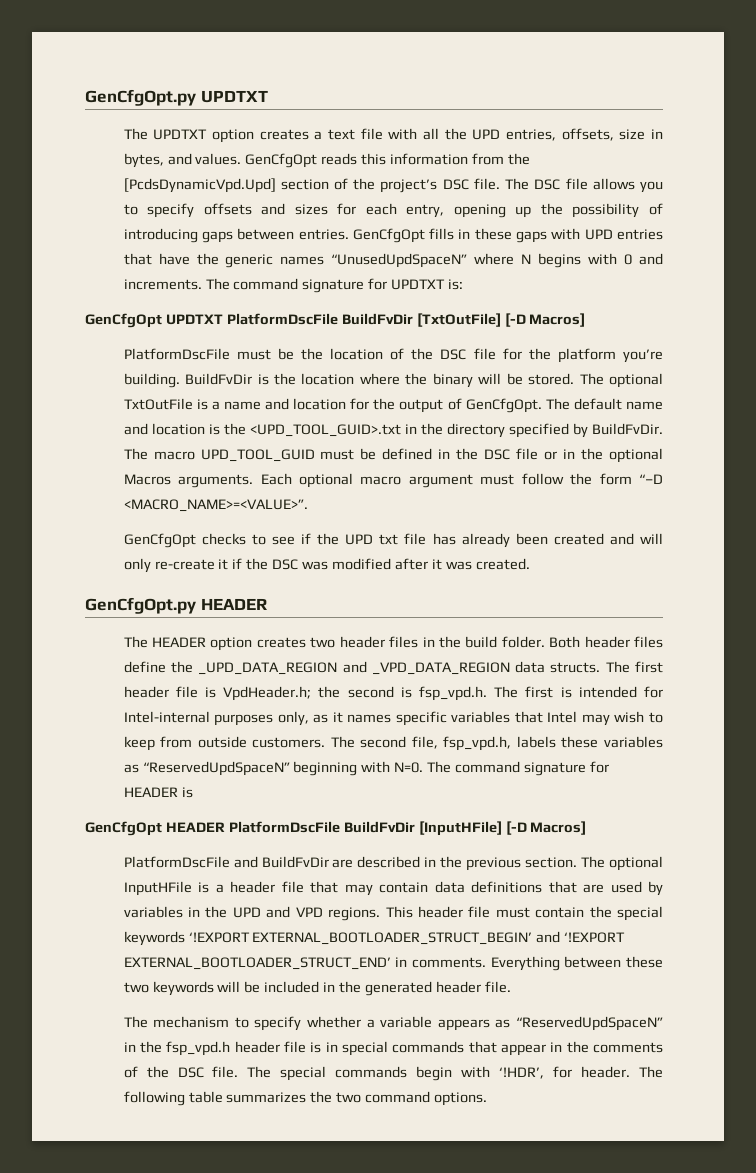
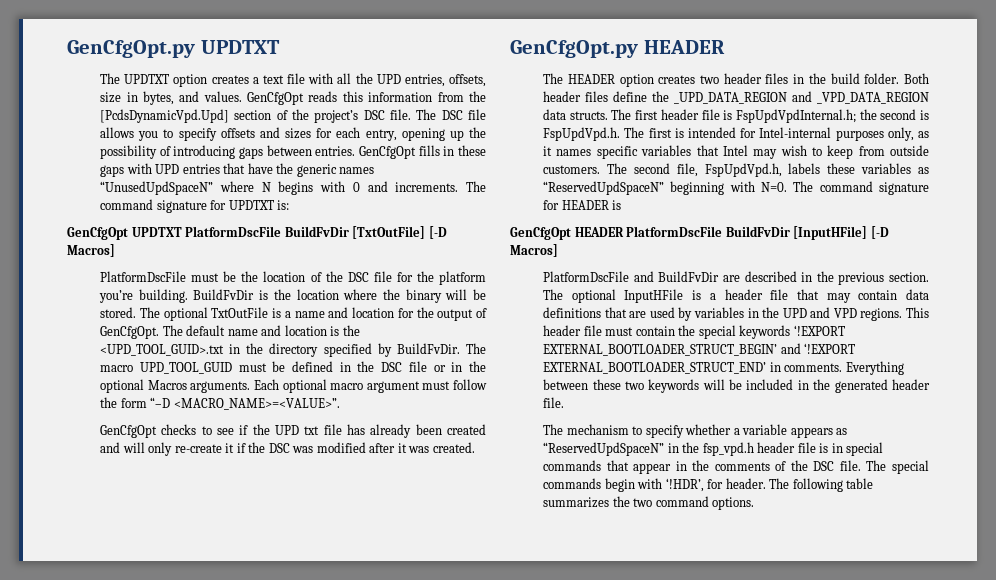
- The first header file is VpdHeader.h; the second is fsp_vpd.h. The first is intended for Intel-internal purposes only, as it names specific variables that Intel may wish to keep from outside customers.
+ The first header file is FspUpdVpdInternal.h; the second is FspUpdVpd.h. The first is intended for Intel-internal purposes only, as it names specific variables that Intel may wish to keep from outside customers.
- The second file, fsp_vpd.h, labels these variables as “ReservedUpdSpaceN” beginning with N=0. The command signature for HEADER is
+ The second file, FspUpdVpd.h, labels these variables as “ReservedUpdSpaceN” beginning with N=0. The command signature for HEADER is

